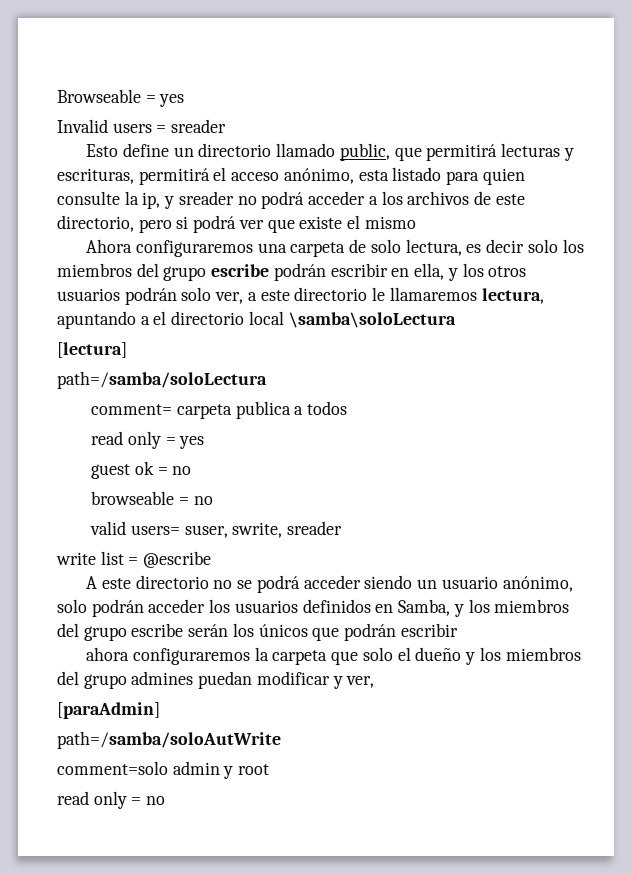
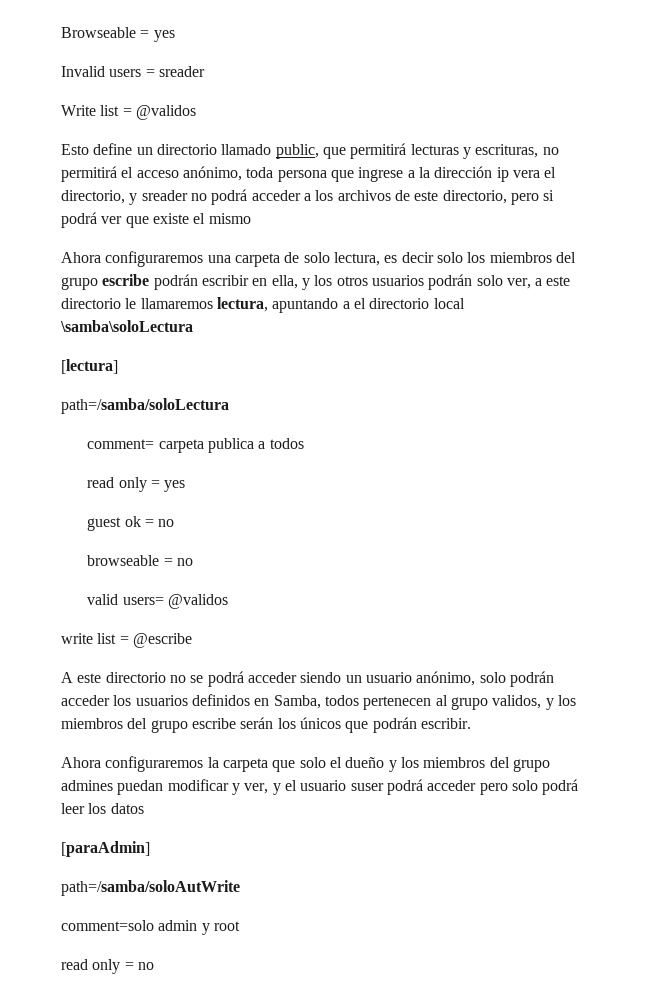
+ Write list = @validos
- Esto define un directorio llamado public, que permitirá lecturas y escrituras, permitirá el acceso anónimo, esta listado para quien consulte la ip, y sreader no podrá acceder a los archivos de este directorio, pero si podrá ver que existe el mismo
+ Esto define un directorio llamado public, que permitirá lecturas y escrituras, no permitirá el acceso anónimo, toda persona que ingrese a la dirección ip vera el directorio, y sreader no podrá acceder a los archivos de este directorio, pero si podrá ver que existe el mismo
- valid users= suser, swrite, sreader
+ valid users= @validos
- A este directorio no se podrá acceder siendo un usuario anónimo, solo podrán acceder los usuarios definidos en Samba, y los miembros del grupo escribe serán los únicos que podrán escribir
- ahora configuraremos la carpeta que solo el dueño y los miembros del grupo admines puedan modificar y ver,
+ A este directorio no se podrá acceder siendo un usuario anónimo, solo podrán acceder los usuarios definidos en Samba, todos pertenecen al grupo validos, y los miembros del grupo escribe serán los únicos que podrán escribir.
+ Ahora configuraremos la carpeta que solo el dueño y los miembros del grupo admines puedan modificar y ver, y el usuario suser podrá acceder pero solo podrá leer los datos

